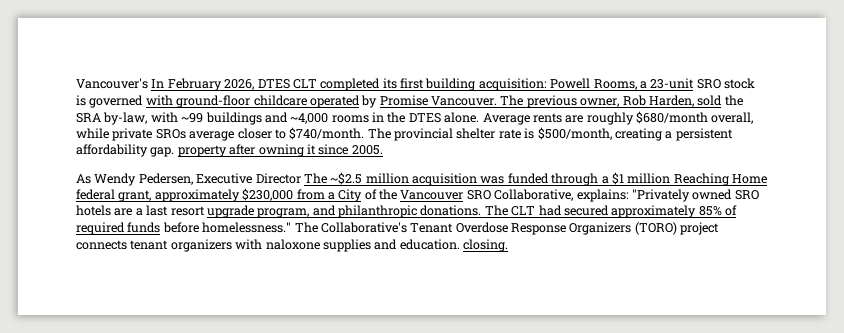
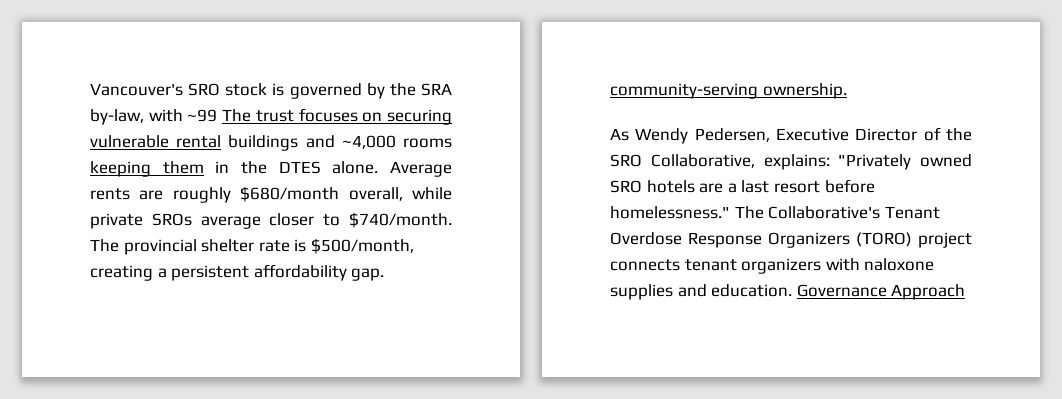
- Vancouver's In February 2026, DTES CLT completed its first building acquisition: Powell Rooms, a 23-unit SRO stock is governed with ground-floor childcare operated by Promise Vancouver. The previous owner, Rob Harden, sold the SRA by-law, with ~99 buildings and ~4,000 rooms in the DTES alone.
+ Vancouver's SRO stock is governed by the SRA by-law, with ~99 The trust focuses on securing vulnerable rental buildings and ~4,000 rooms keeping them in the DTES alone.
- The provincial shelter rate is $500/month, creating a persistent affordability gap. property after owning it since 2005.
+ The provincial shelter rate is $500/month, creating a persistent affordability gap. community-serving ownership.
- As Wendy Pedersen, Executive Director The ~$2.5 million acquisition was funded through a $1 million Reaching Home federal grant, approximately $230,000 from a City of the Vancouver SRO Collaborative, explains: "Privately owned SRO hotels are a last resort upgrade program, and philanthropic donations. The CLT had secured approximately 85% of required funds before homelessness."
+ As Wendy Pedersen, Executive Director of the SRO Collaborative, explains: "Privately owned SRO hotels are a last resort before homelessness."
- The Collaborative's Tenant Overdose Response Organizers (TORO) project connects tenant organizers with naloxone supplies and education. closing.
+ The Collaborative's Tenant Overdose Response Organizers (TORO) project connects tenant organizers with naloxone supplies and education. Governance Approach

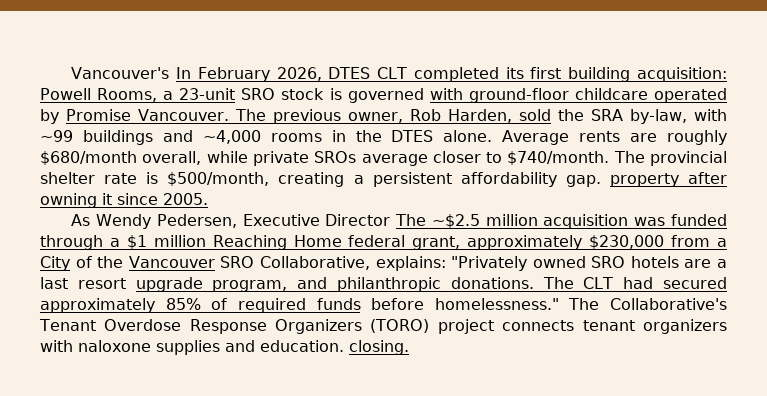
- Vancouver's SRO stock is governed by the SRA by-law, with ~99 The trust focuses on securing vulnerable rental buildings and ~4,000 rooms keeping them in the DTES alone.
+ Vancouver's In February 2026, DTES CLT completed its first building acquisition: Powell Rooms, a 23-unit SRO stock is governed with ground-floor childcare operated by Promise Vancouver. The previous owner, Rob Harden, sold the SRA by-law, with ~99 buildings and ~4,000 rooms in the DTES alone.
- The provincial shelter rate is $500/month, creating a persistent affordability gap. community-serving ownership.
+ The provincial shelter rate is $500/month, creating a persistent affordability gap. property after owning it since 2005.
- As Wendy Pedersen, Executive Director of the SRO Collaborative, explains: "Privately owned SRO hotels are a last resort before homelessness."
+ As Wendy Pedersen, Executive Director The ~$2.5 million acquisition was funded through a $1 million Reaching Home federal grant, approximately $230,000 from a City of the Vancouver SRO Collaborative, explains: "Privately owned SRO hotels are a last resort upgrade program, and philanthropic donations. The CLT had secured approximately 85% of required funds before homelessness."
- The Collaborative's Tenant Overdose Response Organizers (TORO) project connects tenant organizers with naloxone supplies and education. Governance Approach
+ The Collaborative's Tenant Overdose Response Organizers (TORO) project connects tenant organizers with naloxone supplies and education. closing.

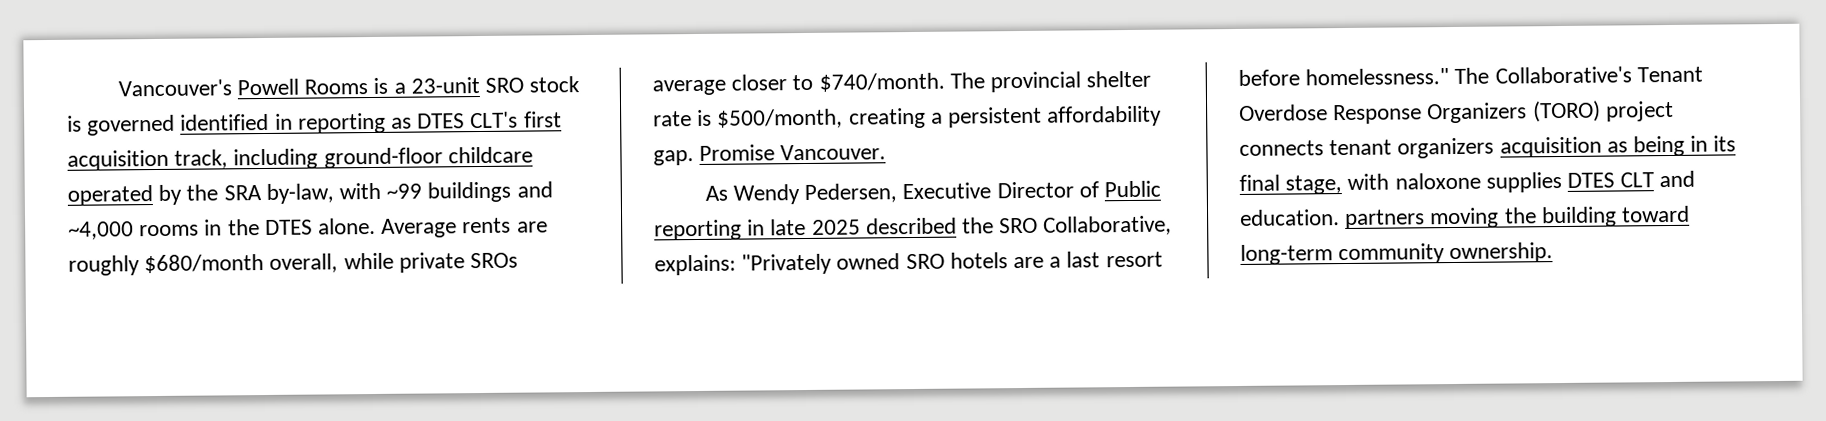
- Vancouver's In February 2026, DTES CLT completed its first building acquisition: Powell Rooms, a 23-unit SRO stock is governed with ground-floor childcare operated by Promise Vancouver. The previous owner, Rob Harden, sold the SRA by-law, with ~99 buildings and ~4,000 rooms in the DTES alone.
+ Vancouver's Powell Rooms is a 23-unit SRO stock is governed identified in reporting as DTES CLT's first acquisition track, including ground-floor childcare operated by the SRA by-law, with ~99 buildings and ~4,000 rooms in the DTES alone.
- The provincial shelter rate is $500/month, creating a persistent affordability gap. property after owning it since 2005.
+ The provincial shelter rate is $500/month, creating a persistent affordability gap. Promise Vancouver.
- As Wendy Pedersen, Executive Director The ~$2.5 million acquisition was funded through a $1 million Reaching Home federal grant, approximately $230,000 from a City of the Vancouver SRO Collaborative, explains: "Privately owned SRO hotels are a last resort upgrade program, and philanthropic donations. The CLT had secured approximately 85% of required funds before homelessness."
+ As Wendy Pedersen, Executive Director of Public reporting in late 2025 described the SRO Collaborative, explains: "Privately owned SRO hotels are a last resort before homelessness."
- The Collaborative's Tenant Overdose Response Organizers (TORO) project connects tenant organizers with naloxone supplies and education. closing.
+ The Collaborative's Tenant Overdose Response Organizers (TORO) project connects tenant organizers acquisition as being in its final stage, with naloxone supplies DTES CLT and education. partners moving the building toward long-term community ownership.

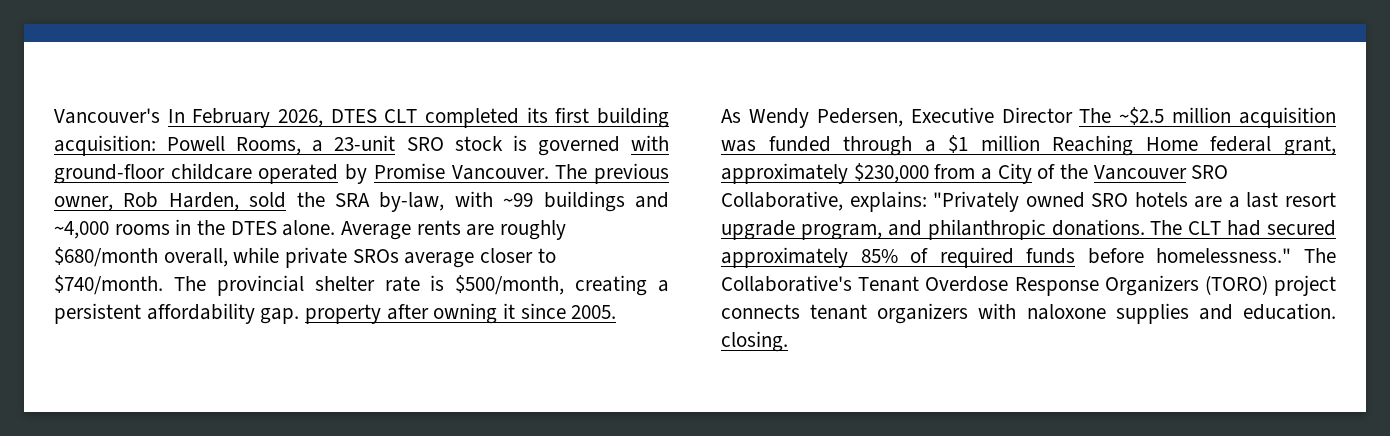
- Vancouver's Powell Rooms is a 23-unit SRO stock is governed identified in reporting as DTES CLT's first acquisition track, including ground-floor childcare operated by the SRA by-law, with ~99 buildings and ~4,000 rooms in the DTES alone.
+ Vancouver's In February 2026, DTES CLT completed its first building acquisition: Powell Rooms, a 23-unit SRO stock is governed with ground-floor childcare operated by Promise Vancouver. The previous owner, Rob Harden, sold the SRA by-law, with ~99 buildings and ~4,000 rooms in the DTES alone.
- The provincial shelter rate is $500/month, creating a persistent affordability gap. Promise Vancouver.
+ The provincial shelter rate is $500/month, creating a persistent affordability gap. property after owning it since 2005.
- As Wendy Pedersen, Executive Director of Public reporting in late 2025 described the SRO Collaborative, explains: "Privately owned SRO hotels are a last resort before homelessness."
+ As Wendy Pedersen, Executive Director The ~$2.5 million acquisition was funded through a $1 million Reaching Home federal grant, approximately $230,000 from a City of the Vancouver SRO Collaborative, explains: "Privately owned SRO hotels are a last resort upgrade program, and philanthropic donations. The CLT had secured approximately 85% of required funds before homelessness."
- The Collaborative's Tenant Overdose Response Organizers (TORO) project connects tenant organizers acquisition as being in its final stage, with naloxone supplies DTES CLT and education. partners moving the building toward long-term community ownership.
+ The Collaborative's Tenant Overdose Response Organizers (TORO) project connects tenant organizers with naloxone supplies and education. closing.

